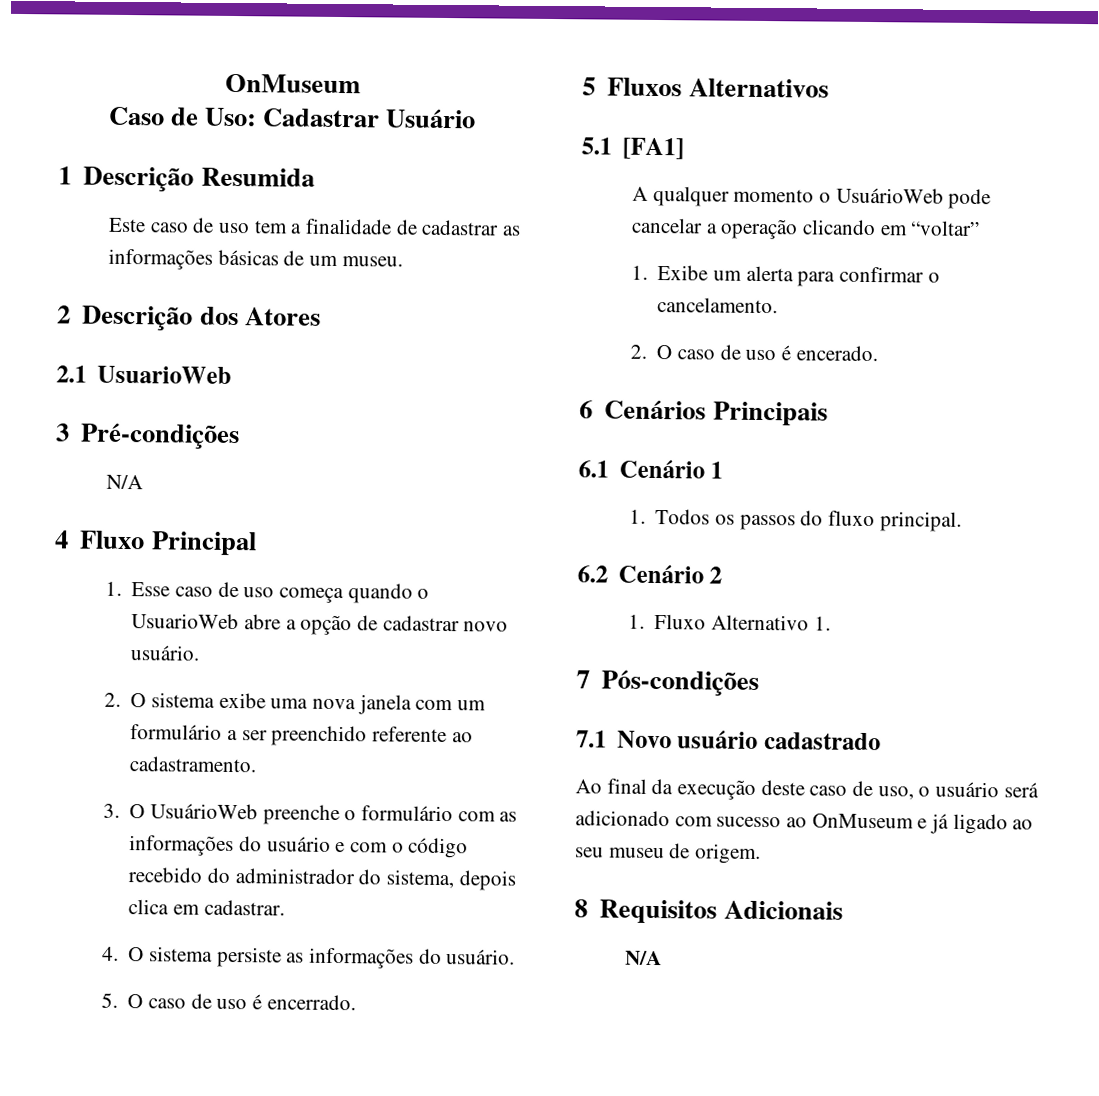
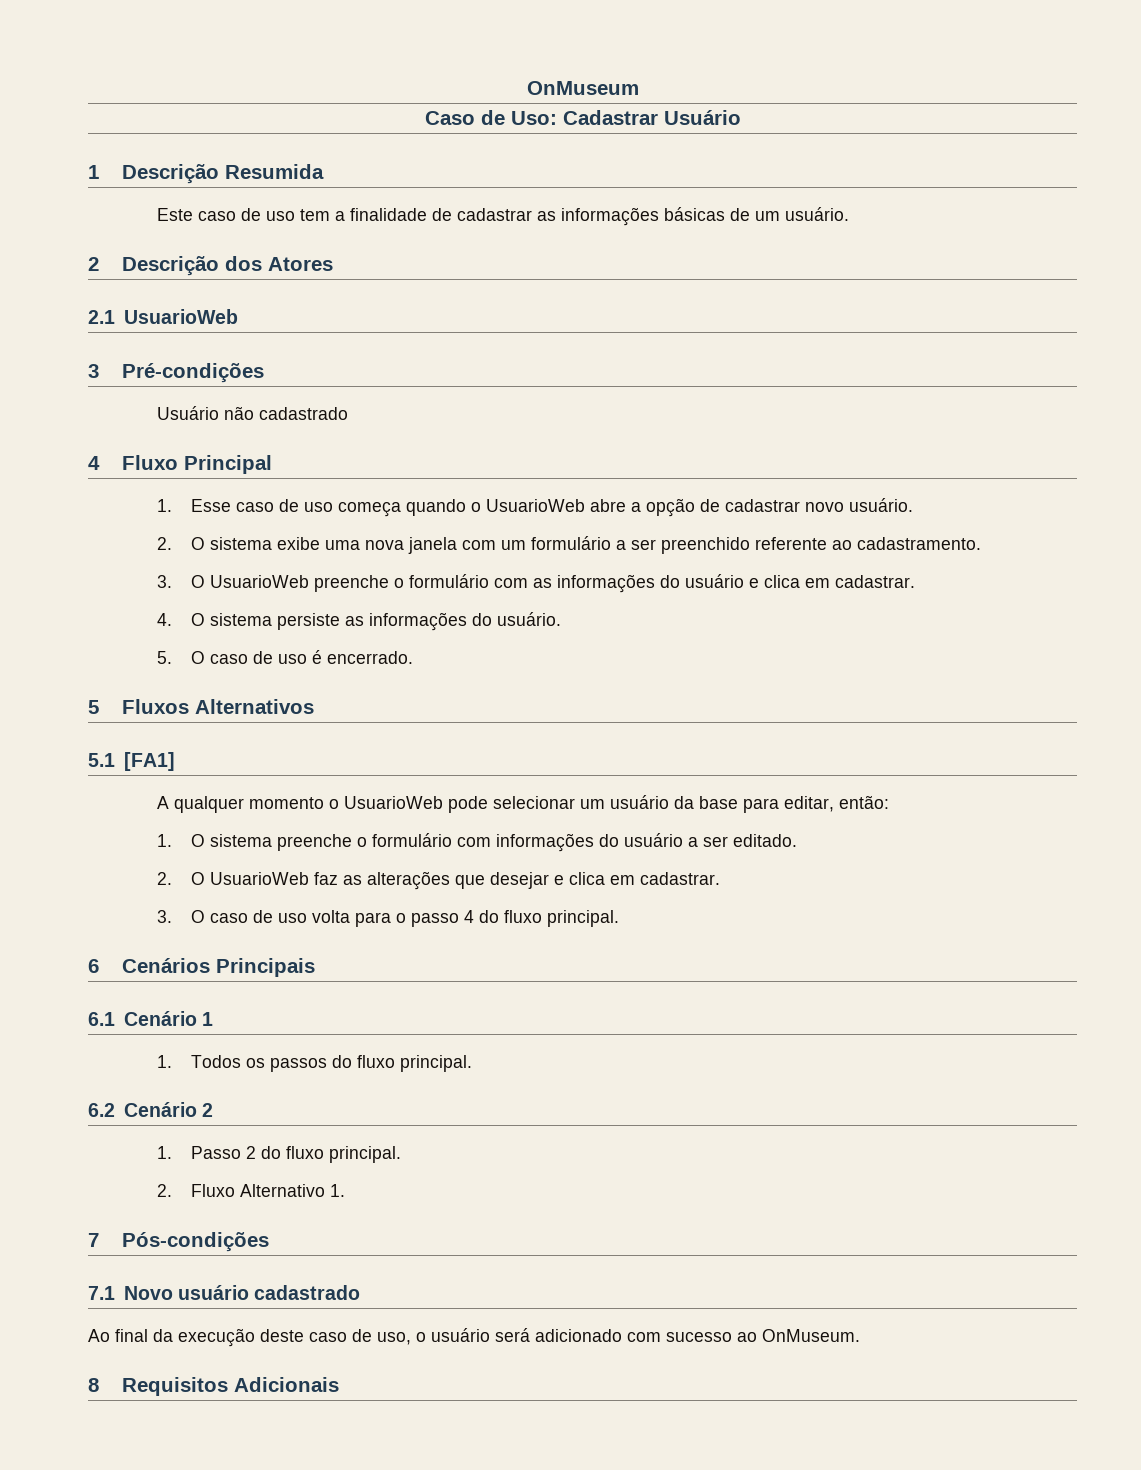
- Este caso de uso tem a finalidade de cadastrar as informações básicas de um museu.
+ Este caso de uso tem a finalidade de cadastrar as informações básicas de um usuário.
  3 Pré-condições
- N/A
+ Usuário não cadastrado
- 3. O UsuárioWeb preenche o formulário com as informações do usuário e com o código recebido do administrador do sistema, depois clica em cadastrar.
+ 3. O UsuarioWeb preenche o formulário com as informações do usuário e clica em cadastrar.
- A qualquer momento o UsuárioWeb pode cancelar a operação clicando em “voltar”
- 1. Exibe um alerta para confirmar o cancelamento.
- 2. O caso de uso é encerado.
+ A qualquer momento o UsuarioWeb pode selecionar um usuário da base para editar, então:
+ 1. O sistema preenche o formulário com informações do usuário a ser editado.
+ 2. O UsuarioWeb faz as alterações que desejar e clica em cadastrar.
+ 3. O caso de uso volta para o passo 4 do fluxo principal.
- 1. Fluxo Alternativo 1.
+ 1. Passo 2 do fluxo principal.
+ 2. Fluxo Alternativo 1.
- Ao final da execução deste caso de uso, o usuário será adicionado com sucesso ao OnMuseum e já ligado ao seu museu de origem.
+ Ao final da execução deste caso de uso, o usuário será adicionado com sucesso ao OnMuseum.
  8 Requisitos Adicionais
- N/A

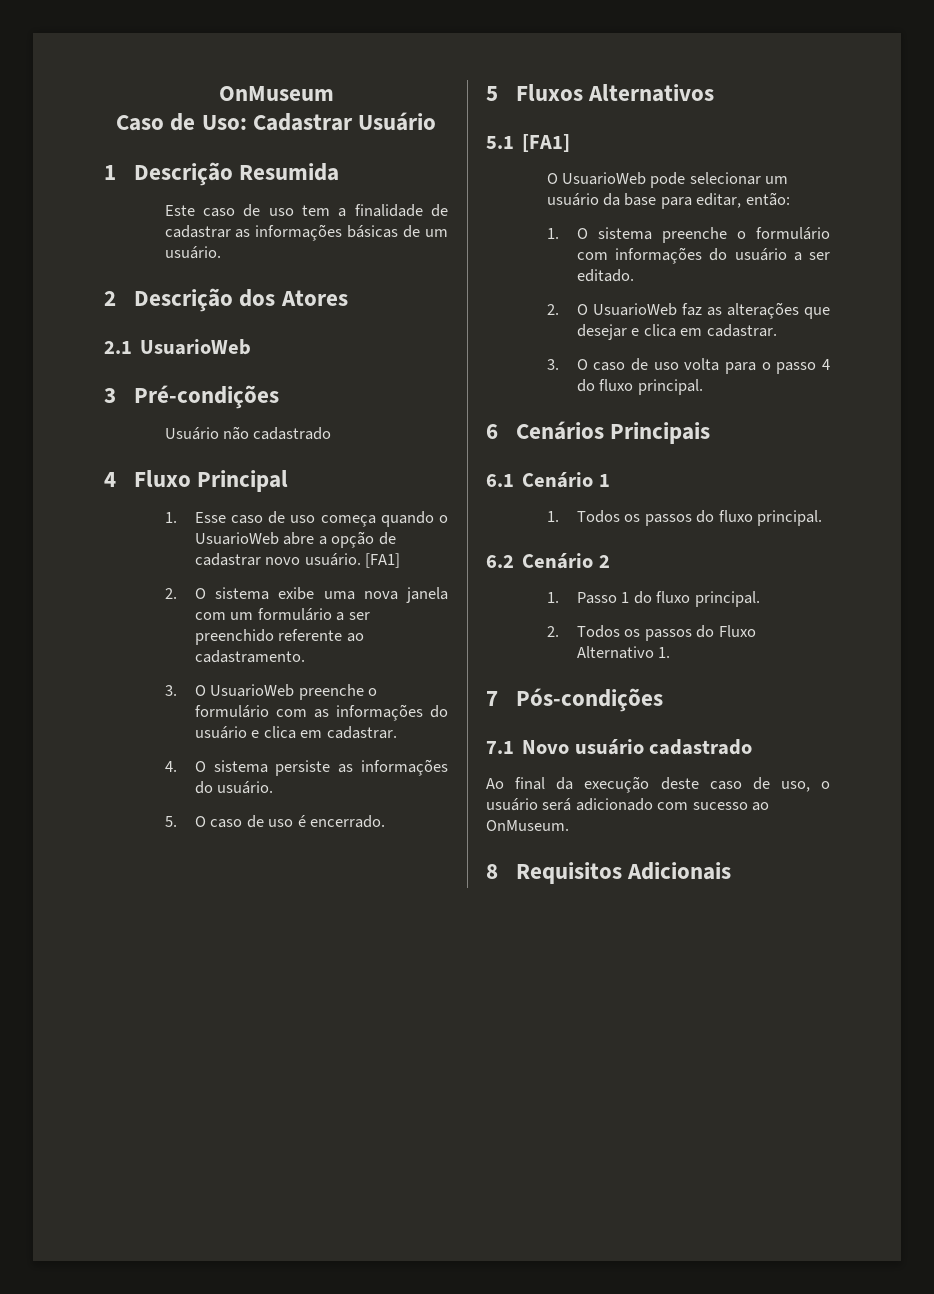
- 1. Esse caso de uso começa quando o UsuarioWeb abre a opção de cadastrar novo usuário.
+ 1. Esse caso de uso começa quando o UsuarioWeb abre a opção de cadastrar novo usuário. [FA1]
- A qualquer momento o UsuarioWeb pode selecionar um usuário da base para editar, então:
+ O UsuarioWeb pode selecionar um usuário da base para editar, então:
- 1. Passo 2 do fluxo principal.
+ 1. Passo 1 do fluxo principal.
- 2. Fluxo Alternativo 1.
+ 2. Todos os passos do Fluxo Alternativo 1.

